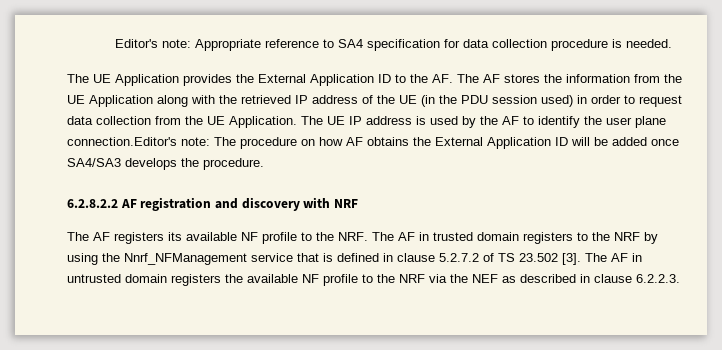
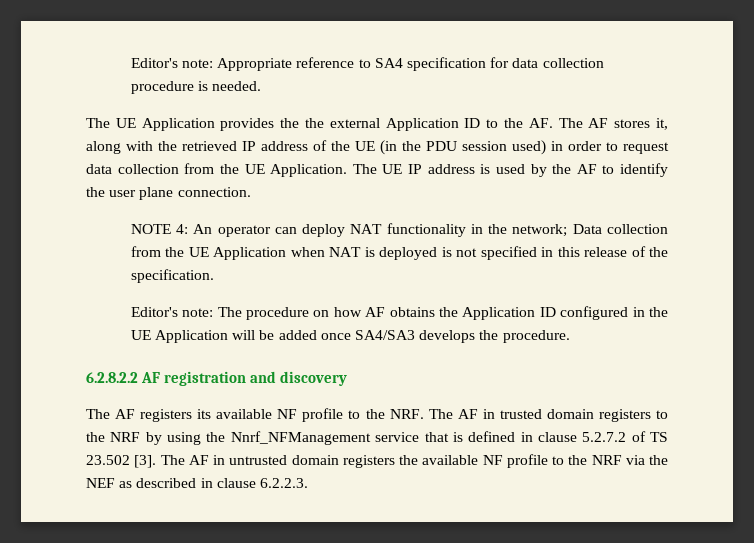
- The UE Application provides the External Application ID to the AF. The AF stores the information from the UE Application along with the retrieved IP address of the UE (in the PDU session used) in order to request data collection from the UE Application.
+ The UE Application provides the the external Application ID to the AF. The AF stores it, along with the retrieved IP address of the UE (in the PDU session used) in order to request data collection from the UE Application.
- The UE IP address is used by the AF to identify the user plane connection.Editor's note: The procedure on how AF obtains the External Application ID will be added once SA4/SA3 develops the procedure.
+ The UE IP address is used by the AF to identify the user plane connection.
+ NOTE 4: An operator can deploy NAT functionality in the network; Data collection from the UE Application when NAT is deployed is not specified in this release of the specification.
+ Editor's note: The procedure on how AF obtains the Application ID configured in the UE Application will be added once SA4/SA3 develops the procedure.
- 6.2.8.2.2 AF registration and discovery with NRF
+ 6.2.8.2.2 AF registration and discovery

